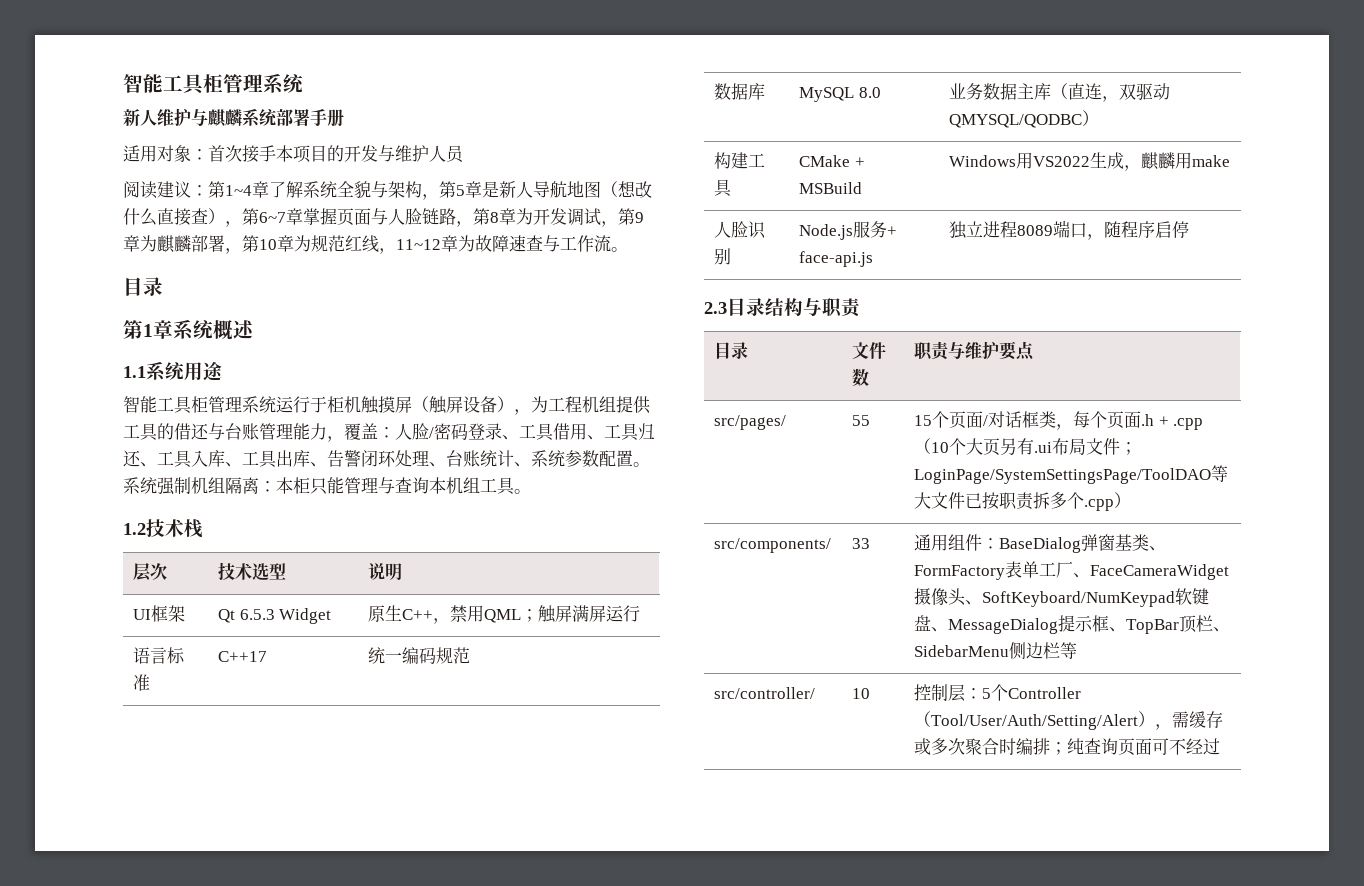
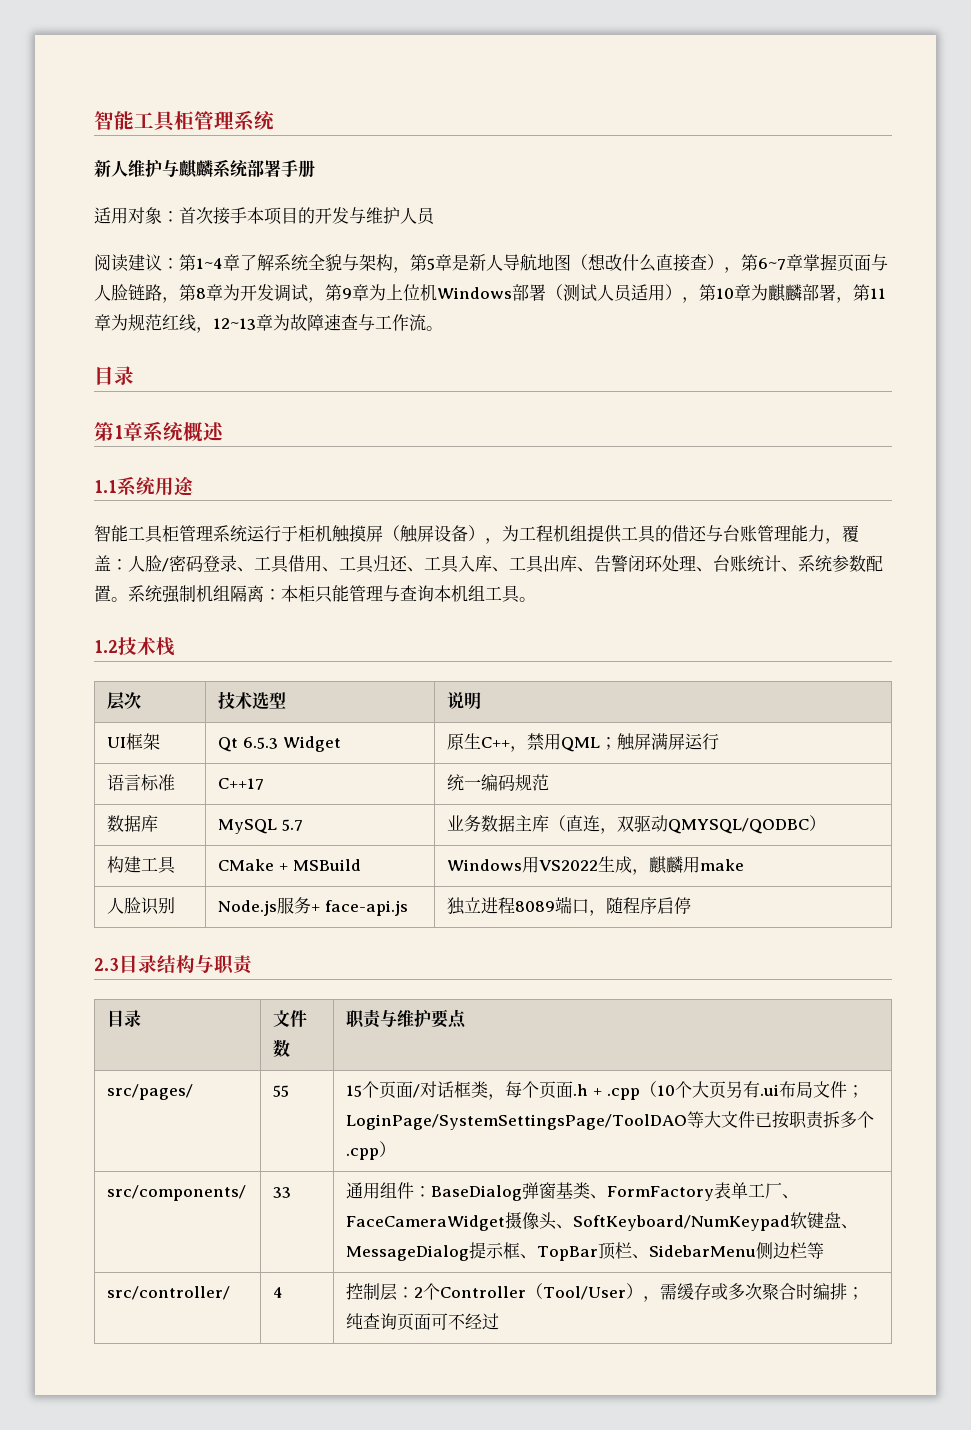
- 阅读建议：第1~4章了解系统全貌与架构，第5章是新人导航地图（想改什么直接查），第6~7章掌握页面与人脸链路，第8章为开发调试，第9章为麒麟部署，第10章为规范红线，11~12章为故障速查与工作流。
+ 阅读建议：第1~4章了解系统全貌与架构，第5章是新人导航地图（想改什么直接查），第6~7章掌握页面与人脸链路，第8章为开发调试，第9章为上位机Windows部署（测试人员适用），第10章为麒麟部署，第11章为规范红线，12~13章为故障速查与工作流。
- 数据库 | MySQL 8.0 | 业务数据主库（直连，双驱动QMYSQL/QODBC）
+ 数据库 | MySQL 5.7 | 业务数据主库（直连，双驱动QMYSQL/QODBC）
- src/controller/ | 10 | 控制层：5个Controller（Tool/User/Auth/Setting/Alert），需缓存或多次聚合时编排；纯查询页面可不经过
+ src/controller/ | 4 | 控制层：2个Controller（Tool/User），需缓存或多次聚合时编排；纯查询页面可不经过

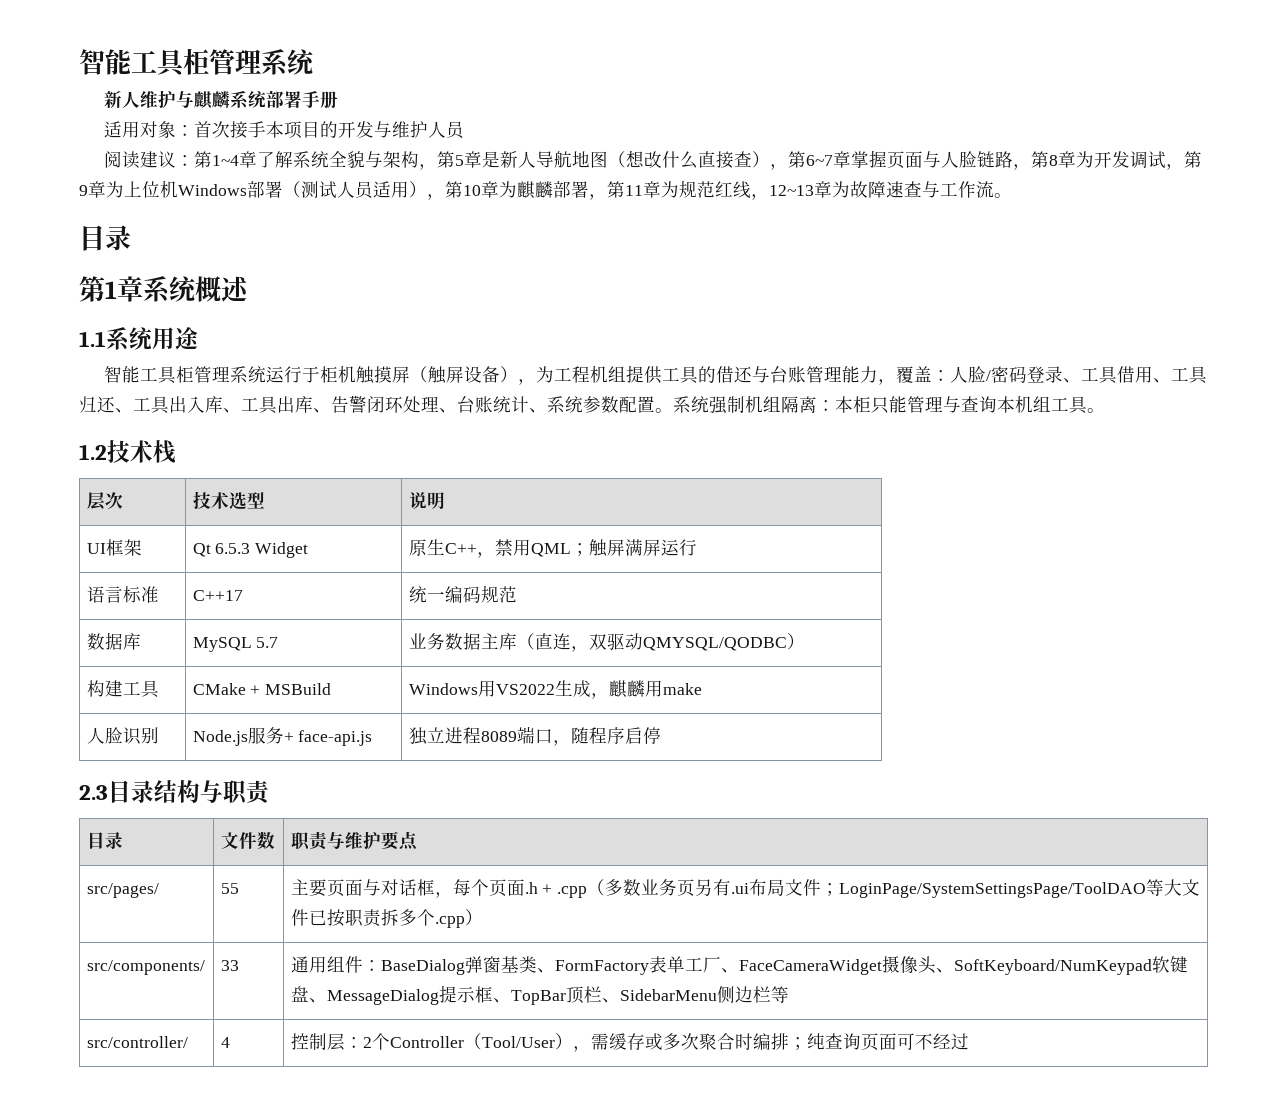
- 智能工具柜管理系统运行于柜机触摸屏（触屏设备），为工程机组提供工具的借还与台账管理能力，覆盖：人脸/密码登录、工具借用、工具归还、工具入库、工具出库、告警闭环处理、台账统计、系统参数配置。
+ 智能工具柜管理系统运行于柜机触摸屏（触屏设备），为工程机组提供工具的借还与台账管理能力，覆盖：人脸/密码登录、工具借用、工具归还、工具出入库、工具出库、告警闭环处理、台账统计、系统参数配置。
- src/pages/ | 55 | 15个页面/对话框类，每个页面.h + .cpp（10个大页另有.ui布局文件；LoginPage/SystemSettingsPage/ToolDAO等大文件已按职责拆多个.cpp）
+ src/pages/ | 55 | 主要页面与对话框，每个页面.h + .cpp（多数业务页另有.ui布局文件；LoginPage/SystemSettingsPage/ToolDAO等大文件已按职责拆多个.cpp）

